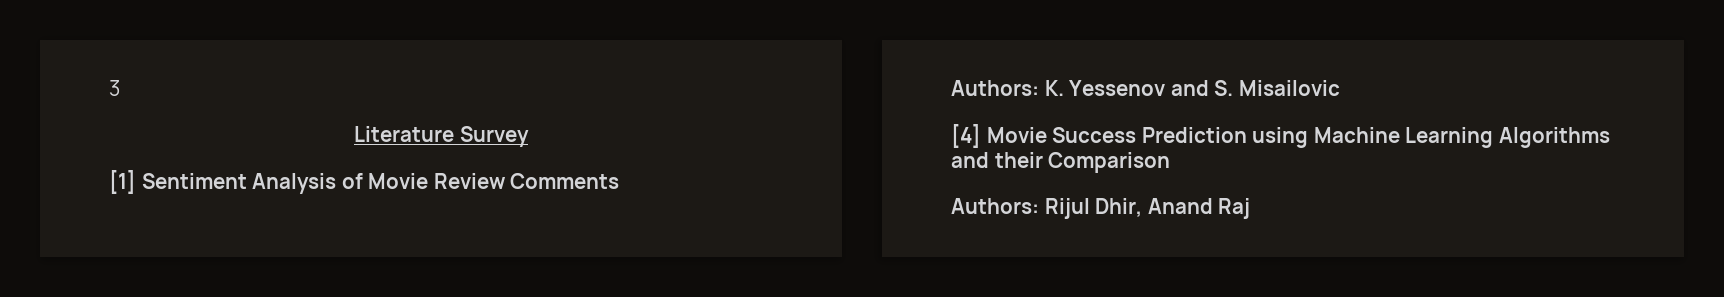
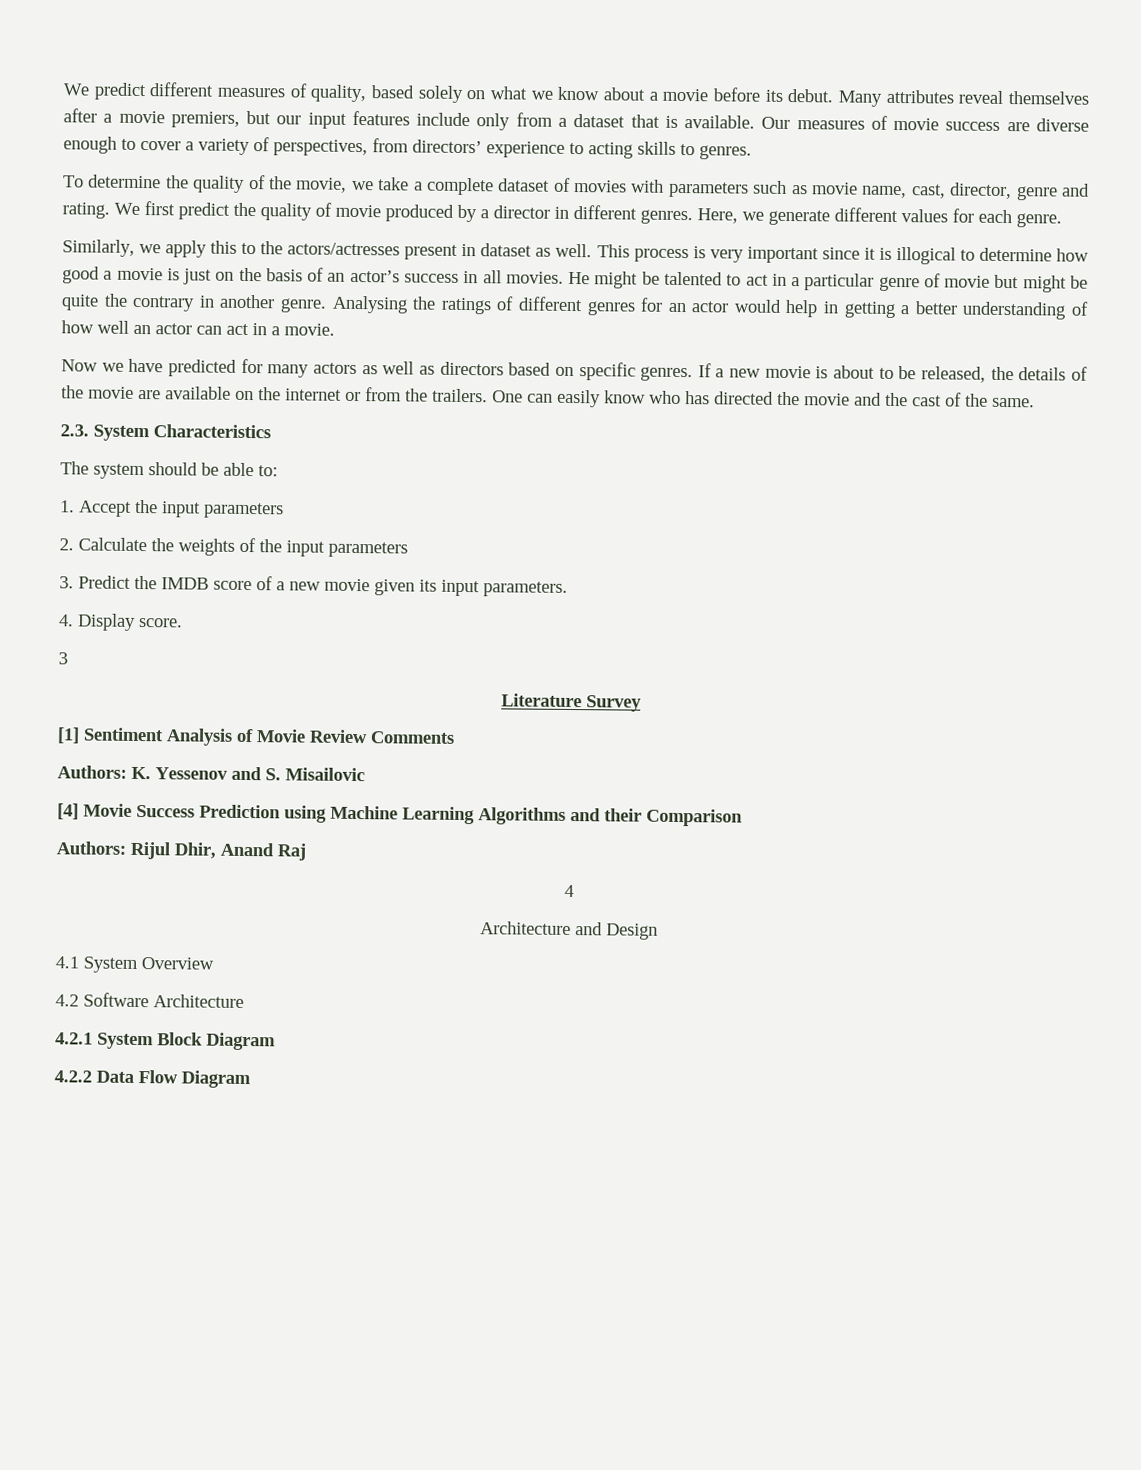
+ We predict different measures of quality, based solely on what we know about a movie before its debut. Many attributes reveal themselves after a movie premiers, but our input features include only from a dataset that is available. Our measures of movie success are diverse enough to cover a variety of perspectives, from directors’ experience to acting skills to genres.
+ To determine the quality of the movie, we take a complete dataset of movies with parameters such as movie name, cast, director, genre and rating. We first predict the quality of movie produced by a director in different genres. Here, we generate different values for each genre.
+ Similarly, we apply this to the actors/actresses present in dataset as well. This process is very important since it is illogical to determine how good a movie is just on the basis of an actor’s success in all movies. He might be talented to act in a particular genre of movie but might be quite the contrary in another genre. Analysing the ratings of different genres for an actor would help in getting a better understanding of how well an actor can act in a movie.
+ Now we have predicted for many actors as well as directors based on specific genres. If a new movie is about to be released, the details of the movie are available on the internet or from the trailers. One can easily know who has directed the movie and the cast of the same.
+ 2.3. System Characteristics
+ The system should be able to:
+ 1. Accept the input parameters
+ 2. Calculate the weights of the input parameters
+ 3. Predict the IMDB score of a new movie given its input parameters.
+ 4. Display score.
+ 4
+ Architecture and Design
+ 4.1 System Overview
+ 4.2 Software Architecture
+ 4.2.1 System Block Diagram
+ 4.2.2 Data Flow Diagram

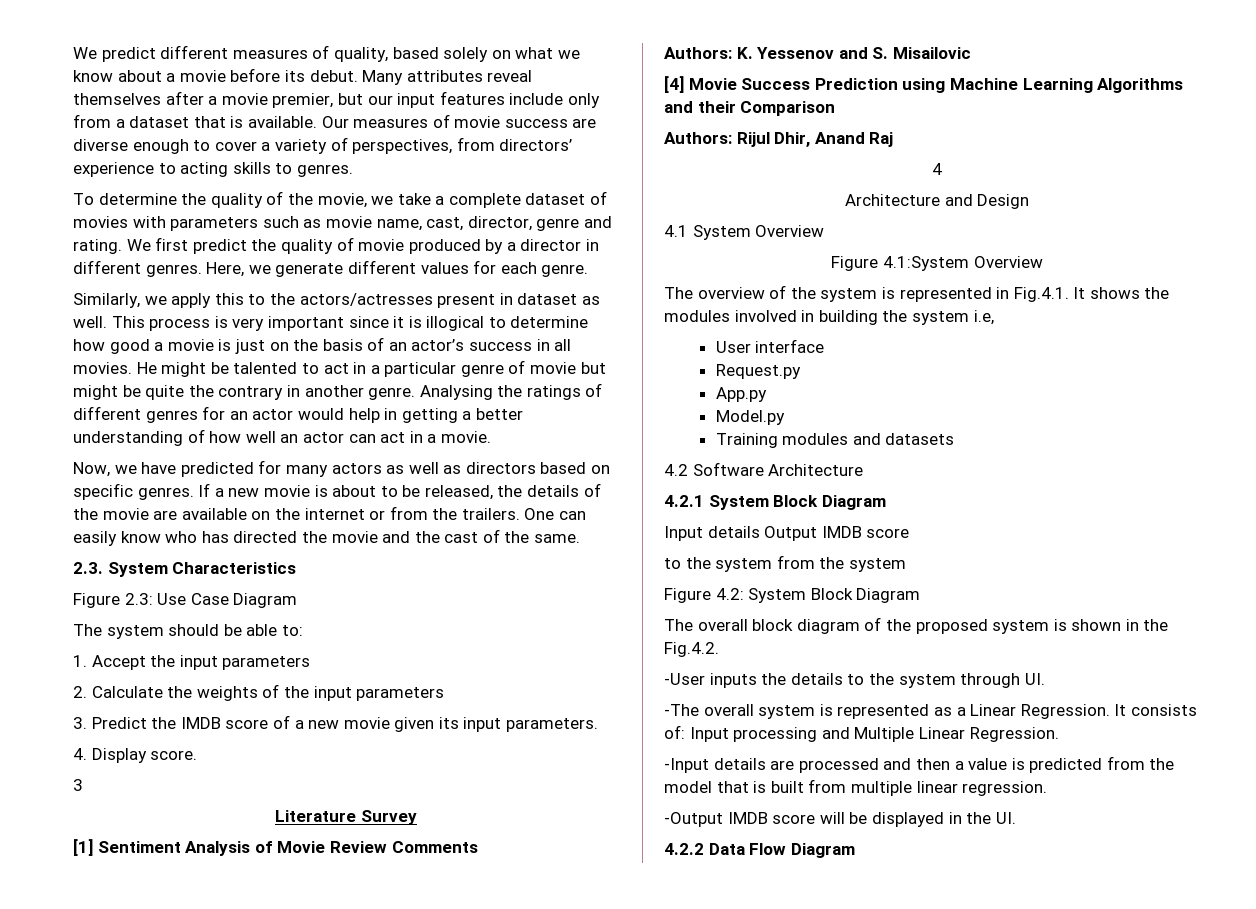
- Many attributes reveal themselves after a movie premiers, but our input features include only from a dataset that is available.
+ Many attributes reveal themselves after a movie premier, but our input features include only from a dataset that is available.
- Now we have predicted for many actors as well as directors based on specific genres.
+ Now, we have predicted for many actors as well as directors based on specific genres.
+ Figure 2.3: Use Case Diagram
+ Figure 4.1:System Overview
+ The overview of the system is represented in Fig.4.1. It shows the modules involved in building the system i.e,
+ User interface
+ Request.py
+ App.py
+ Model.py
+ Training modules and datasets
+ Input details Output IMDB score
+ to the system from the system
+ Figure 4.2: System Block Diagram
+ The overall block diagram of the proposed system is shown in the Fig.4.2.
+ -User inputs the details to the system through UI.
+ -The overall system is represented as a Linear Regression. It consists of: Input processing and Multiple Linear Regression.
+ -Input details are processed and then a value is predicted from the model that is built from multiple linear regression.
+ -Output IMDB score will be displayed in the UI.

